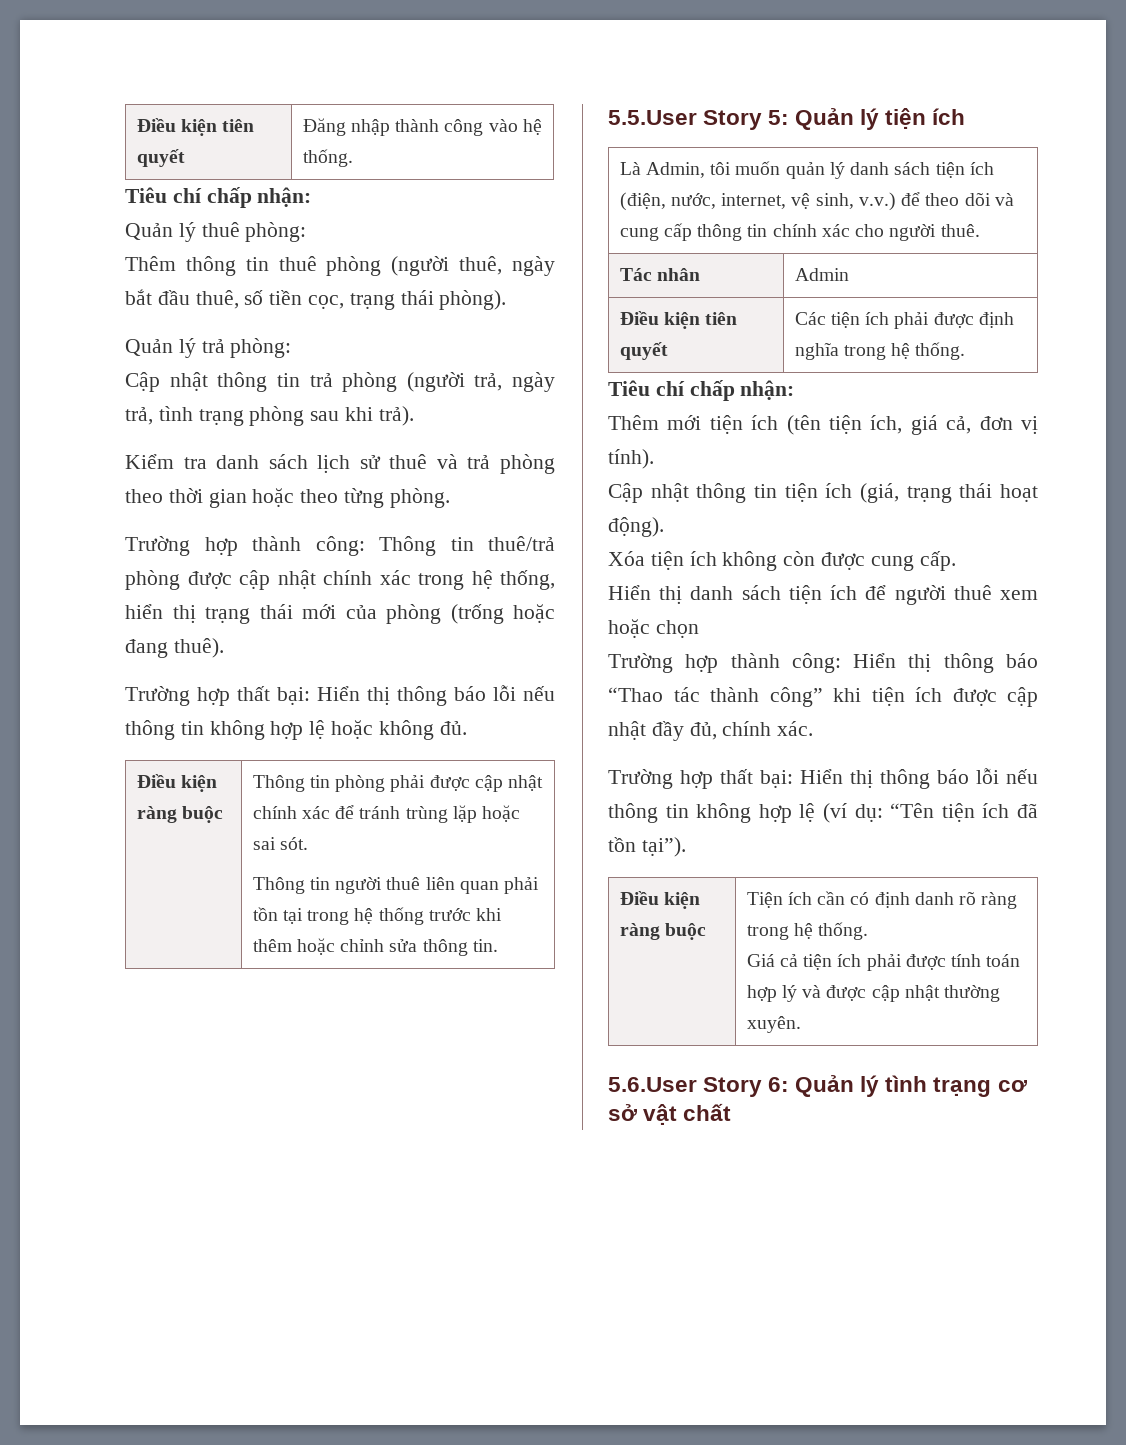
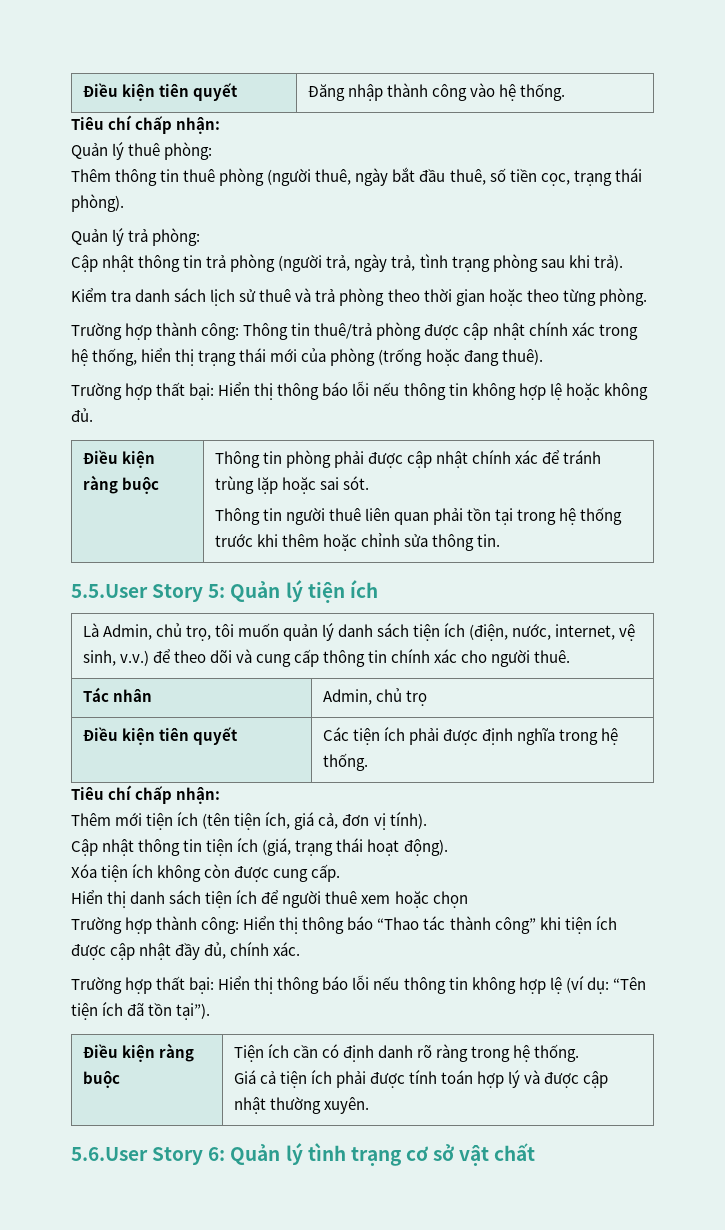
- Là Admin, tôi muốn quản lý danh sách tiện ích (điện, nước, internet, vệ sinh, v.v.) để theo dõi và cung cấp thông tin chính xác cho người thuê.
+ Là Admin, chủ trọ, tôi muốn quản lý danh sách tiện ích (điện, nước, internet, vệ sinh, v.v.) để theo dõi và cung cấp thông tin chính xác cho người thuê.
- Tác nhân | Admin
+ Tác nhân | Admin, chủ trọ

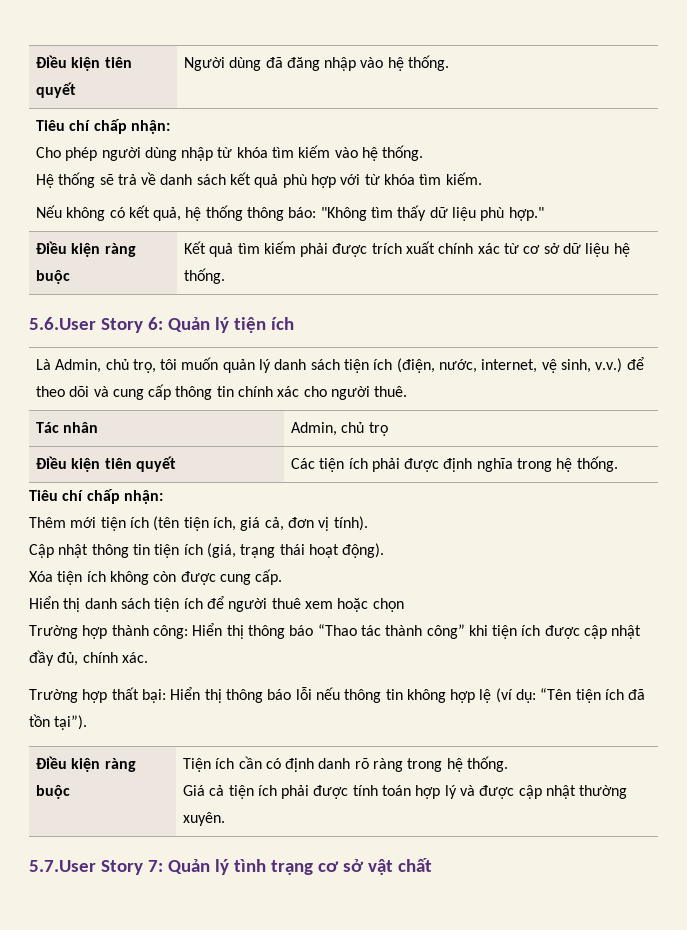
- Điều kiện tiên quyết | Đăng nhập thành công vào hệ thống.
+ Điều kiện tiên quyết | Người dùng đã đăng nhập vào hệ thống.
  Tiêu chí chấp nhận:
- Quản lý thuê phòng:
- Thêm thông tin thuê phòng (người thuê, ngày bắt đầu thuê, số tiền cọc, trạng thái phòng).
- Quản lý trả phòng:
- Cập nhật thông tin trả phòng (người trả, ngày trả, tình trạng phòng sau khi trả).
- Kiểm tra danh sách lịch sử thuê và trả phòng theo thời gian hoặc theo từng phòng.
- Trường hợp thành công: Thông tin thuê/trả phòng được cập nhật chính xác trong hệ thống, hiển thị trạng thái mới của phòng (trống hoặc đang thuê).
- Trường hợp thất bại: Hiển thị thông báo lỗi nếu thông tin không hợp lệ hoặc không đủ.
- Điều kiện ràng buộc | Thông tin phòng phải được cập nhật chính xác để tránh trùng lặp hoặc sai sót.
- Thông tin người thuê liên quan phải tồn tại trong hệ thống trước khi thêm hoặc chỉnh sửa thông tin.
- 5.5.User Story 5: Quản lý tiện ích
+ Cho phép người dùng nhập từ khóa tìm kiếm vào hệ thống.
+ Hệ thống sẽ trả về danh sách kết quả phù hợp với từ khóa tìm kiếm.
+ Nếu không có kết quả, hệ thống thông báo: "Không tìm thấy dữ liệu phù hợp."
+ Điều kiện ràng buộc | Kết quả tìm kiếm phải được trích xuất chính xác từ cơ sở dữ liệu hệ thống.
+ 5.6.User Story 6: Quản lý tiện ích
- 5.6.User Story 6: Quản lý tình trạng cơ sở vật chất
+ 5.7.User Story 7: Quản lý tình trạng cơ sở vật chất

